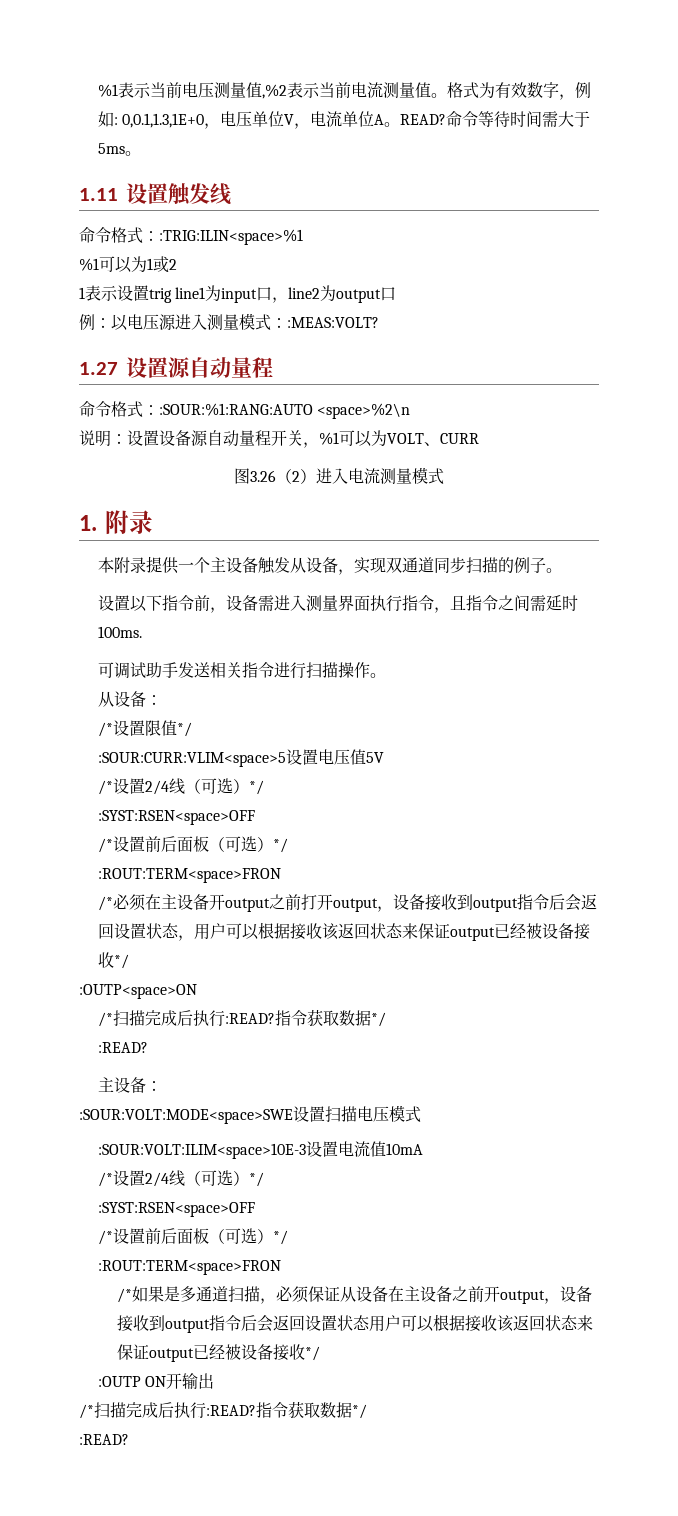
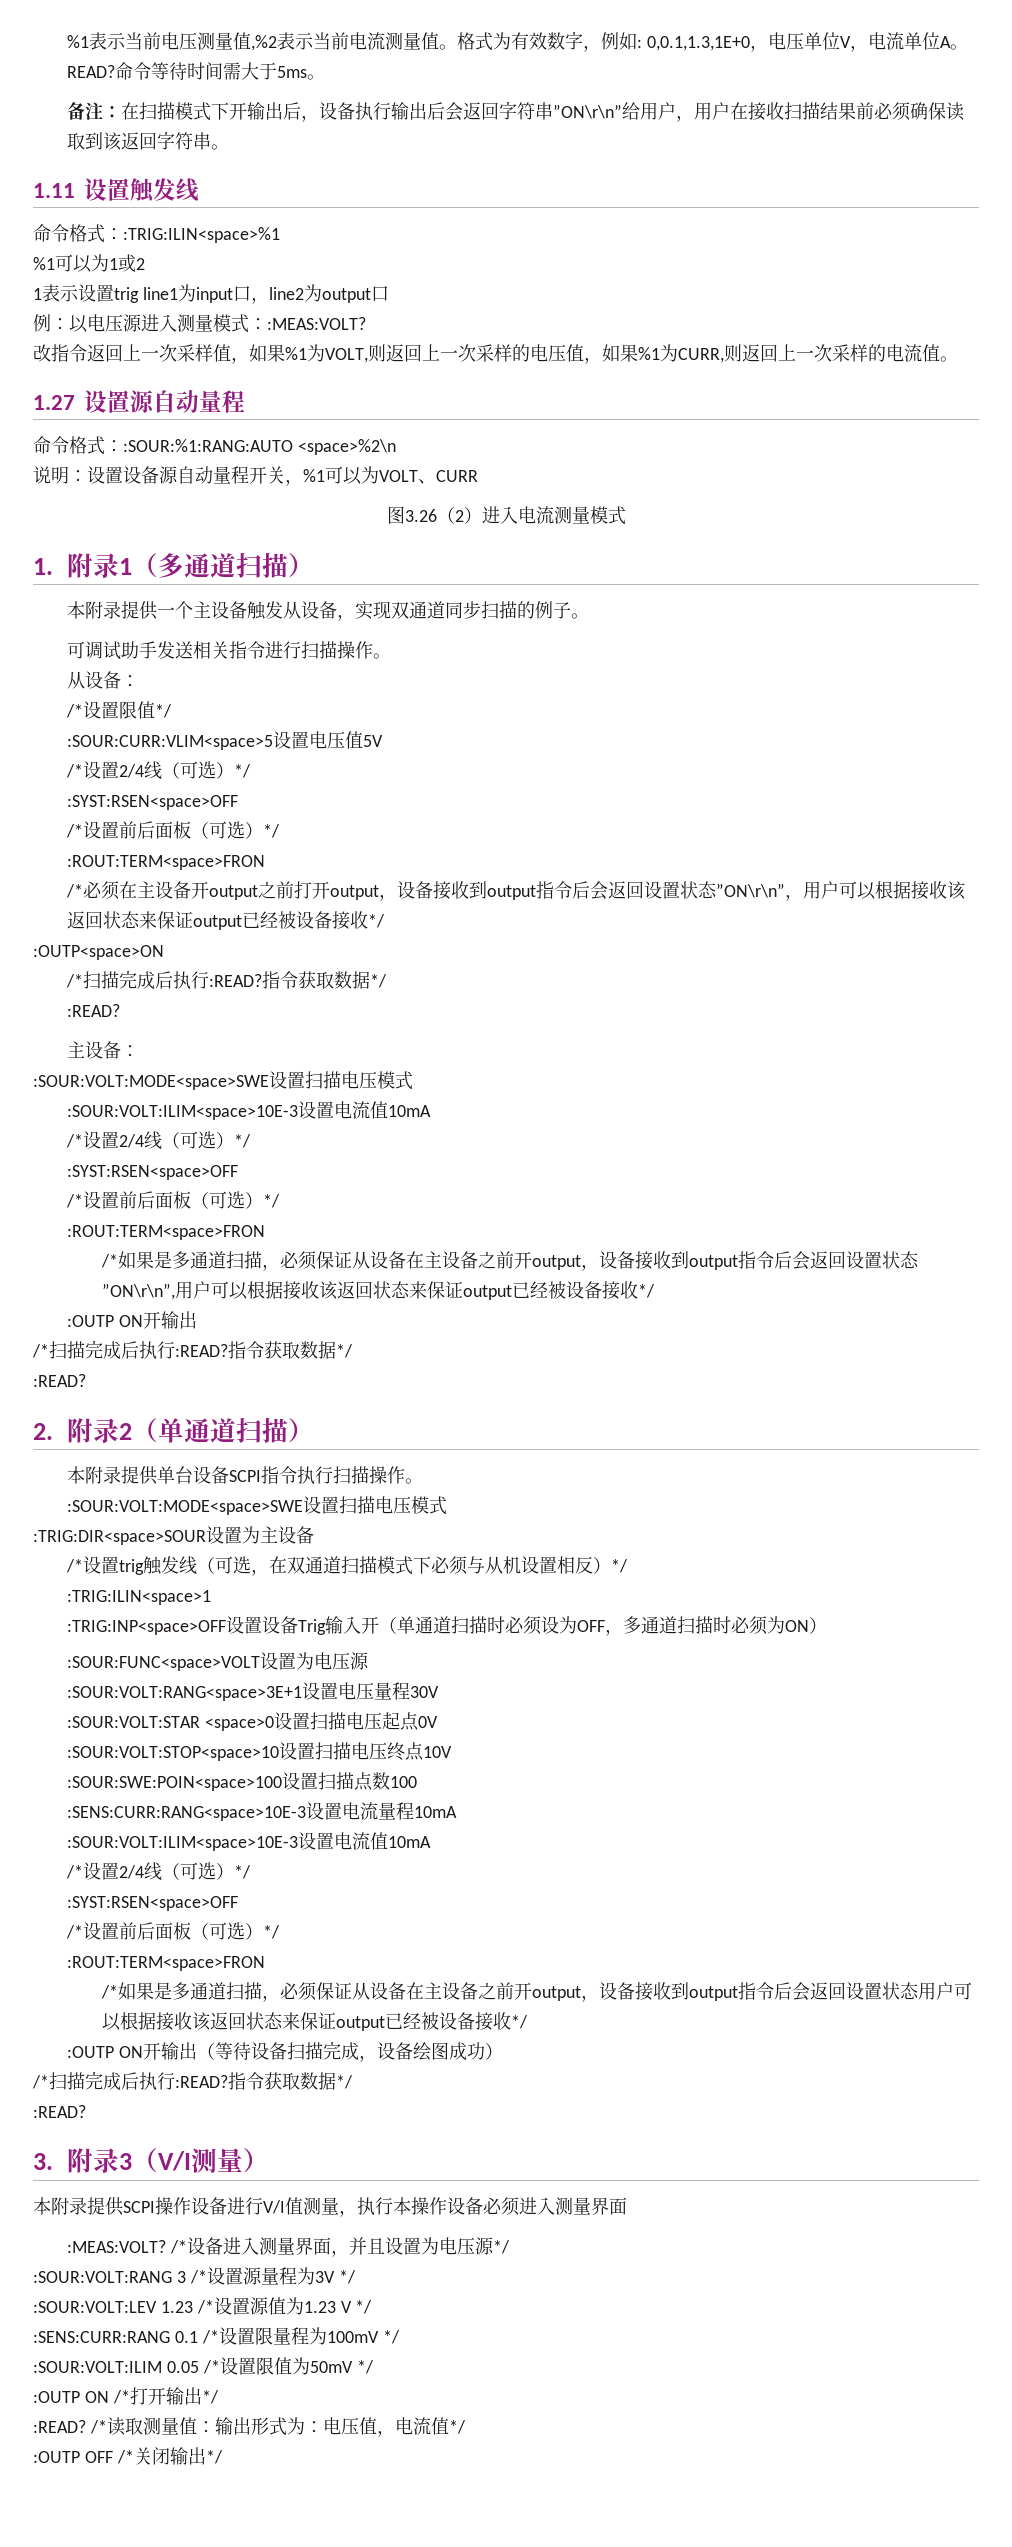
+ 备注：在扫描模式下开输出后，设备执行输出后会返回字符串”ON\r\n”给用户，用户在接收扫描结果前必须确保读取到该返回字符串。
+ 改指令返回上一次采样值，如果%1为VOLT,则返回上一次采样的电压值，如果%1为CURR,则返回上一次采样的电流值。
- 1.附录
+ 1.附录1（多通道扫描）
- 设置以下指令前，设备需进入测量界面执行指令，且指令之间需延时100ms.
- /*必须在主设备开output之前打开output，设备接收到output指令后会返回设置状态，用户可以根据接收该返回状态来保证output已经被设备接收*/
+ /*必须在主设备开output之前打开output，设备接收到output指令后会返回设置状态”ON\r\n”，用户可以根据接收该返回状态来保证output已经被设备接收*/
- /*如果是多通道扫描，必须保证从设备在主设备之前开output，设备接收到output指令后会返回设置状态用户可以根据接收该返回状态来保证output已经被设备接收*/
+ /*如果是多通道扫描，必须保证从设备在主设备之前开output，设备接收到output指令后会返回设置状态”ON\r\n”,用户可以根据接收该返回状态来保证output已经被设备接收*/
+ 2.附录2（单通道扫描）
+ 本附录提供单台设备SCPI指令执行扫描操作。
+ :SOUR:VOLT:MODE<space>SWE设置扫描电压模式
+ :TRIG:DIR<space>SOUR设置为主设备
+ /*设置trig触发线（可选，在双通道扫描模式下必须与从机设置相反）*/
+ :TRIG:ILIN<space>1
+ :TRIG:INP<space>OFF设置设备Trig输入开（单通道扫描时必须设为OFF，多通道扫描时必须为ON）
+ :SOUR:FUNC<space>VOLT设置为电压源
+ :SOUR:VOLT:RANG<space>3E+1设置电压量程30V
+ :SOUR:VOLT:STAR <space>0设置扫描电压起点0V
+ :SOUR:VOLT:STOP<space>10设置扫描电压终点10V
+ :SOUR:SWE:POIN<space>100设置扫描点数100
+ :SENS:CURR:RANG<space>10E-3设置电流量程10mA
+ :SOUR:VOLT:ILIM<space>10E-3设置电流值10mA
+ /*设置2/4线（可选）*/
+ :SYST:RSEN<space>OFF
+ /*设置前后面板（可选）*/
+ :ROUT:TERM<space>FRON
+ /*如果是多通道扫描，必须保证从设备在主设备之前开output，设备接收到output指令后会返回设置状态用户可以根据接收该返回状态来保证output已经被设备接收*/
+ :OUTP ON开输出（等待设备扫描完成，设备绘图成功）
+ /*扫描完成后执行:READ?指令获取数据*/
+ :READ?
+ 3.附录3（V/I测量）
+ 本附录提供SCPI操作设备进行V/I值测量，执行本操作设备必须进入测量界面
+ :MEAS:VOLT? /*设备进入测量界面，并且设置为电压源*/
+ :SOUR:VOLT:RANG 3 /*设置源量程为3V */
+ :SOUR:VOLT:LEV 1.23 /*设置源值为1.23 V */
+ :SENS:CURR:RANG 0.1 /*设置限量程为100mV */
+ :SOUR:VOLT:ILIM 0.05 /*设置限值为50mV */
+ :OUTP ON /*打开输出*/
+ :READ? /*读取测量值：输出形式为：电压值，电流值*/
+ :OUTP OFF /*关闭输出*/

